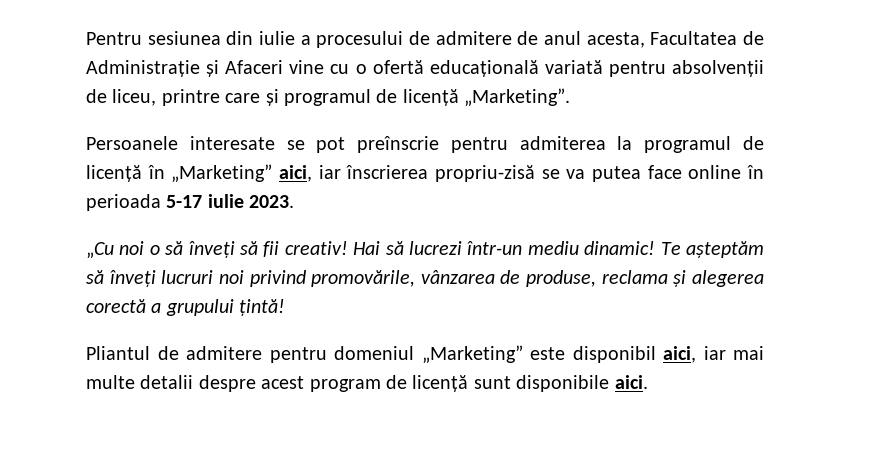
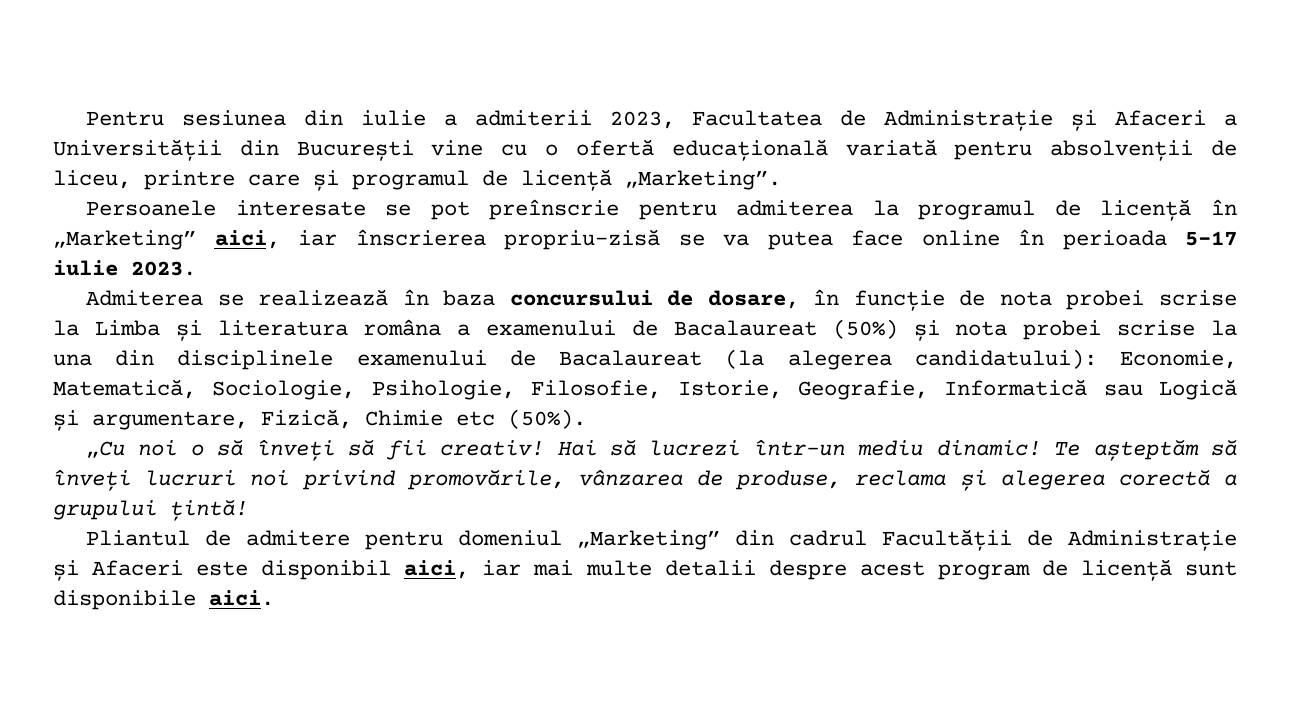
- Pentru sesiunea din iulie a procesului de admitere de anul acesta, Facultatea de Administrație și Afaceri vine cu o ofertă educațională variată pentru absolvenții de liceu, printre care și programul de licență „Marketing”.
+ Pentru sesiunea din iulie a admiterii 2023, Facultatea de Administrație și Afaceri a Universității din București vine cu o ofertă educațională variată pentru absolvenții de liceu, printre care și programul de licență „Marketing”.
+ Admiterea se realizează în baza concursului de dosare, în funcție de nota probei scrise la Limba și literatura româna a examenului de Bacalaureat (50%) și nota probei scrise la una din disciplinele examenului de Bacalaureat (la alegerea candidatului): Economie, Matematică, Sociologie, Psihologie, Filosofie, Istorie, Geografie, Informatică sau Logică și argumentare, Fizică, Chimie etc (50%).
- Pliantul de admitere pentru domeniul „Marketing” este disponibil aici, iar mai multe detalii despre acest program de licență sunt disponibile aici.
+ Pliantul de admitere pentru domeniul „Marketing” din cadrul Facultății de Administrație și Afaceri este disponibil aici, iar mai multe detalii despre acest program de licență sunt disponibile aici.

